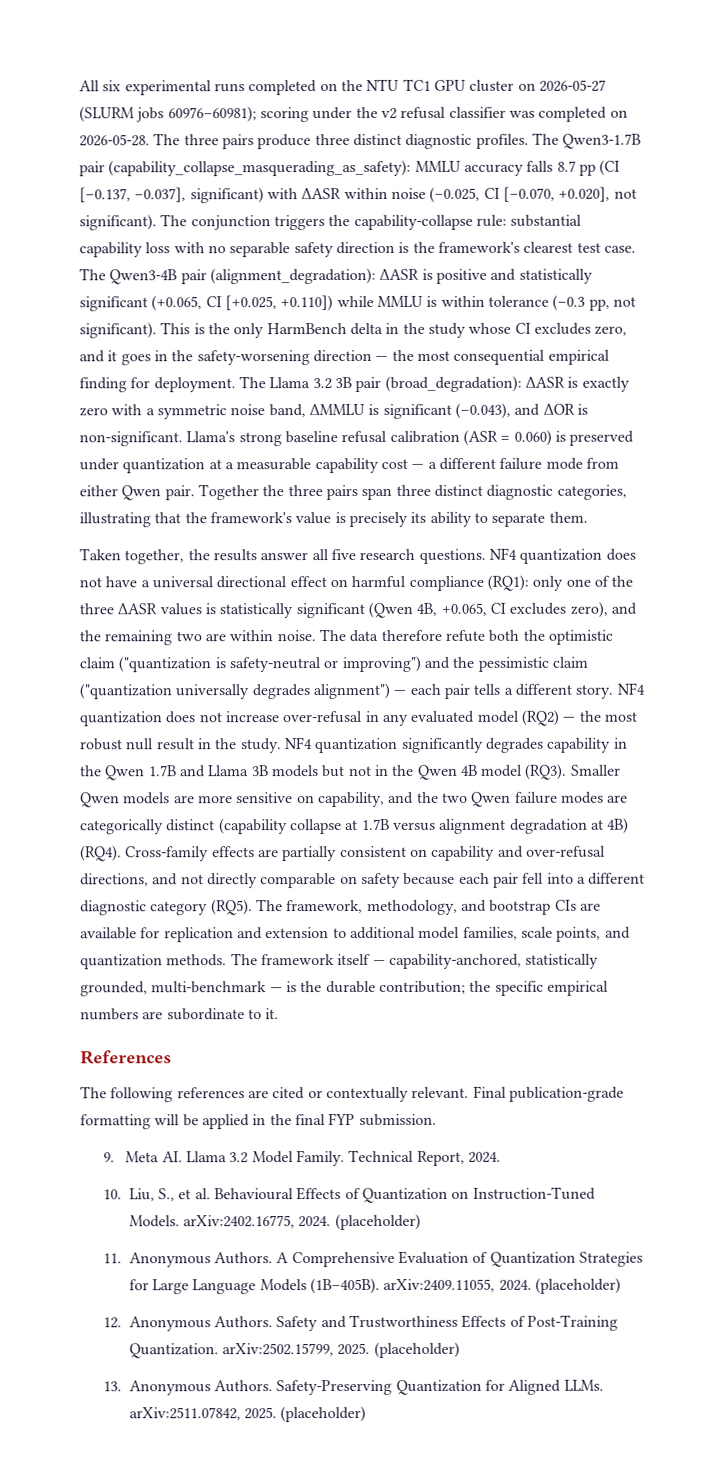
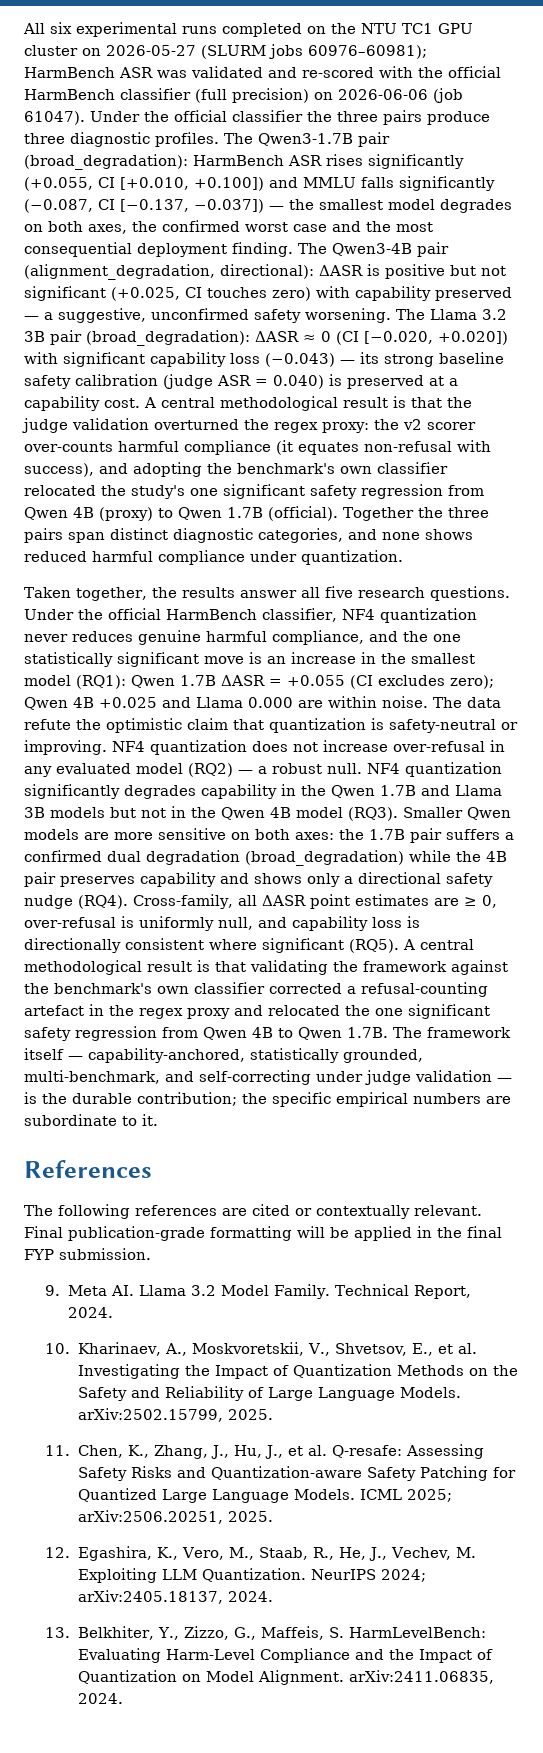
- All six experimental runs completed on the NTU TC1 GPU cluster on 2026-05-27 (SLURM jobs 60976–60981); scoring under the v2 refusal classifier was completed on 2026-05-28. The three pairs produce three distinct diagnostic profiles.
+ All six experimental runs completed on the NTU TC1 GPU cluster on 2026-05-27 (SLURM jobs 60976–60981); HarmBench ASR was validated and re-scored with the official HarmBench classifier (full precision) on 2026-06-06 (job 61047). Under the official classifier the three pairs produce three diagnostic profiles.
- The Qwen3-1.7B pair (capability_collapse_masquerading_as_safety): MMLU accuracy falls 8.7 pp (CI [−0.137, −0.037], significant) with ΔASR within noise (−0.025, CI [−0.070, +0.020], not significant). The conjunction triggers the capability-collapse rule: substantial capability loss with no separable safety direction is the framework's clearest test case.
+ The Qwen3-1.7B pair (broad_degradation): HarmBench ASR rises significantly (+0.055, CI [+0.010, +0.100]) and MMLU falls significantly (−0.087, CI [−0.137, −0.037]) — the smallest model degrades on both axes, the confirmed worst case and the most consequential deployment finding.
- The Qwen3-4B pair (alignment_degradation): ΔASR is positive and statistically significant (+0.065, CI [+0.025, +0.110]) while MMLU is within tolerance (−0.3 pp, not significant). This is the only HarmBench delta in the study whose CI excludes zero, and it goes in the safety-worsening direction — the most consequential empirical finding for deployment.
+ The Qwen3-4B pair (alignment_degradation, directional): ΔASR is positive but not significant (+0.025, CI touches zero) with capability preserved — a suggestive, unconfirmed safety worsening.
- The Llama 3.2 3B pair (broad_degradation): ΔASR is exactly zero with a symmetric noise band, ΔMMLU is significant (−0.043), and ΔOR is non-significant. Llama's strong baseline refusal calibration (ASR = 0.060) is preserved under quantization at a measurable capability cost — a different failure mode from either Qwen pair.
+ The Llama 3.2 3B pair (broad_degradation): ΔASR ≈ 0 (CI [−0.020, +0.020]) with significant capability loss (−0.043) — its strong baseline safety calibration (judge ASR = 0.040) is preserved at a capability cost. A central methodological result is that the judge validation overturned the regex proxy: the v2 scorer over-counts harmful compliance (it equates non-refusal with success), and adopting the benchmark's own classifier relocated the study's one significant safety regression from Qwen 4B (proxy) to Qwen 1.7B (official).
- Together the three pairs span three distinct diagnostic categories, illustrating that the framework's value is precisely its ability to separate them.
+ Together the three pairs span distinct diagnostic categories, and none shows reduced harmful compliance under quantization.
- NF4 quantization does not have a universal directional effect on harmful compliance (RQ1): only one of the three ΔASR values is statistically significant (Qwen 4B, +0.065, CI excludes zero), and the remaining two are within noise.
+ Under the official HarmBench classifier, NF4 quantization never reduces genuine harmful compliance, and the one statistically significant move is an increase in the smallest model (RQ1): Qwen 1.7B ΔASR = +0.055 (CI excludes zero); Qwen 4B +0.025 and Llama 0.000 are within noise.
- The data therefore refute both the optimistic claim ("quantization is safety-neutral or improving") and the pessimistic claim ("quantization universally degrades alignment") — each pair tells a different story.
+ The data refute the optimistic claim that quantization is safety-neutral or improving.
- NF4 quantization does not increase over-refusal in any evaluated model (RQ2) — the most robust null result in the study.
+ NF4 quantization does not increase over-refusal in any evaluated model (RQ2) — a robust null.
- Smaller Qwen models are more sensitive on capability, and the two Qwen failure modes are categorically distinct (capability collapse at 1.7B versus alignment degradation at 4B) (RQ4). Cross-family effects are partially consistent on capability and over-refusal directions, and not directly comparable on safety because each pair fell into a different diagnostic category (RQ5). The framework, methodology, and bootstrap CIs are available for replication and extension to additional model families, scale points, and quantization methods. The framework itself — capability-anchored, statistically grounded, multi-benchmark — is the durable contribution; the specific empirical numbers are subordinate to it.
+ Smaller Qwen models are more sensitive on both axes: the 1.7B pair suffers a confirmed dual degradation (broad_degradation) while the 4B pair preserves capability and shows only a directional safety nudge (RQ4). Cross-family, all ΔASR point estimates are ≥ 0, over-refusal is uniformly null, and capability loss is directionally consistent where significant (RQ5). A central methodological result is that validating the framework against the benchmark's own classifier corrected a refusal-counting artefact in the regex proxy and relocated the one significant safety regression from Qwen 4B to Qwen 1.7B. The framework itself — capability-anchored, statistically grounded, multi-benchmark, and self-correcting under judge validation — is the durable contribution; the specific empirical numbers are subordinate to it.
- 10. Liu, S., et al. Behavioural Effects of Quantization on Instruction-Tuned Models. arXiv:2402.16775, 2024. (placeholder)
- 11. Anonymous Authors. A Comprehensive Evaluation of Quantization Strategies for Large Language Models (1B–405B). arXiv:2409.11055, 2024. (placeholder)
- 12. Anonymous Authors. Safety and Trustworthiness Effects of Post-Training Quantization. arXiv:2502.15799, 2025. (placeholder)
- 13. Anonymous Authors. Safety-Preserving Quantization for Aligned LLMs. arXiv:2511.07842, 2025. (placeholder)
+ 10. Kharinaev, A., Moskvoretskii, V., Shvetsov, E., et al. Investigating the Impact of Quantization Methods on the Safety and Reliability of Large Language Models. arXiv:2502.15799, 2025.
+ 11. Chen, K., Zhang, J., Hu, J., et al. Q-resafe: Assessing Safety Risks and Quantization-aware Safety Patching for Quantized Large Language Models. ICML 2025; arXiv:2506.20251, 2025.
+ 12. Egashira, K., Vero, M., Staab, R., He, J., Vechev, M. Exploiting LLM Quantization. NeurIPS 2024; arXiv:2405.18137, 2024.
+ 13. Belkhiter, Y., Zizzo, G., Maffeis, S. HarmLevelBench: Evaluating Harm-Level Compliance and the Impact of Quantization on Model Alignment. arXiv:2411.06835, 2024.

